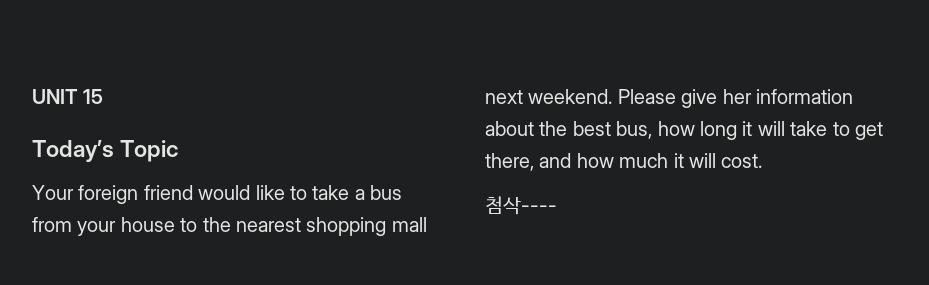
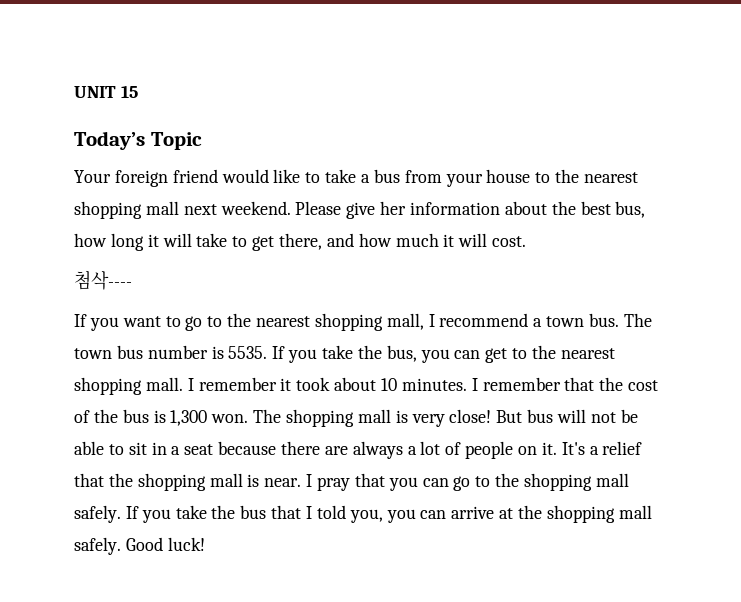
+ If you want to go to the nearest shopping mall, I recommend a town bus. The town bus number is 5535. If you take the bus, you can get to the nearest shopping mall. I remember it took about 10 minutes. I remember that the cost of the bus is 1,300 won. The shopping mall is very close! But bus will not be able to sit in a seat because there are always a lot of people on it. It's a relief that the shopping mall is near. I pray that you can go to the shopping mall safely. If you take the bus that I told you, you can arrive at the shopping mall safely. Good luck!

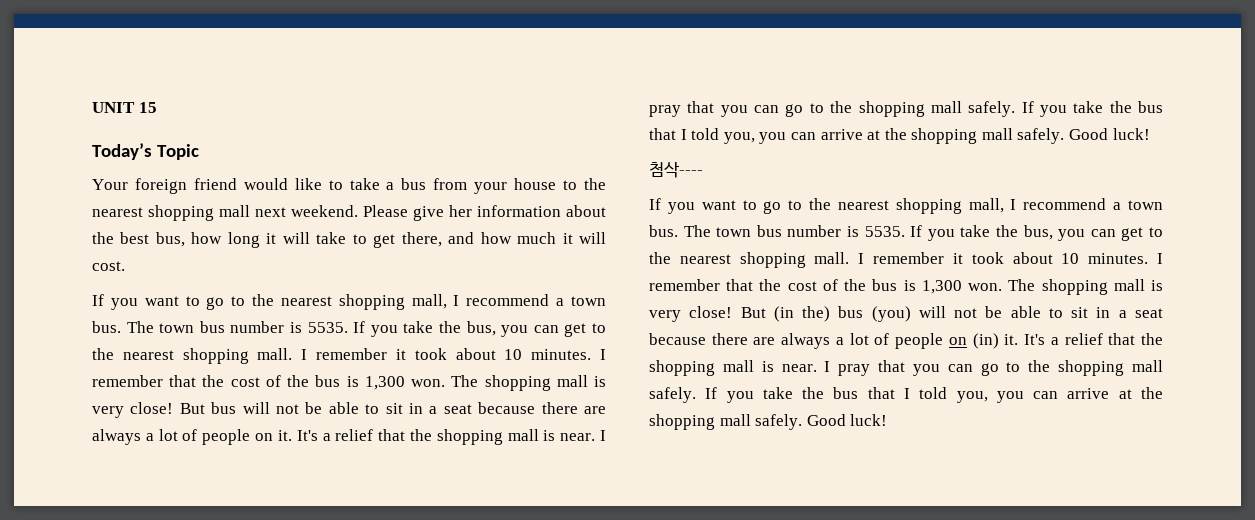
- 첨삭----
+ 첨삭----
+ If you want to go to the nearest shopping mall, I recommend a town bus. The town bus number is 5535. If you take the bus, you can get to the nearest shopping mall. I remember it took about 10 minutes. I remember that the cost of the bus is 1,300 won. The shopping mall is very close! But (in the) bus (you) will not be able to sit in a seat because there are always a lot of people on (in) it. It's a relief that the shopping mall is near. I pray that you can go to the shopping mall safely. If you take the bus that I told you, you can arrive at the shopping mall safely. Good luck!

